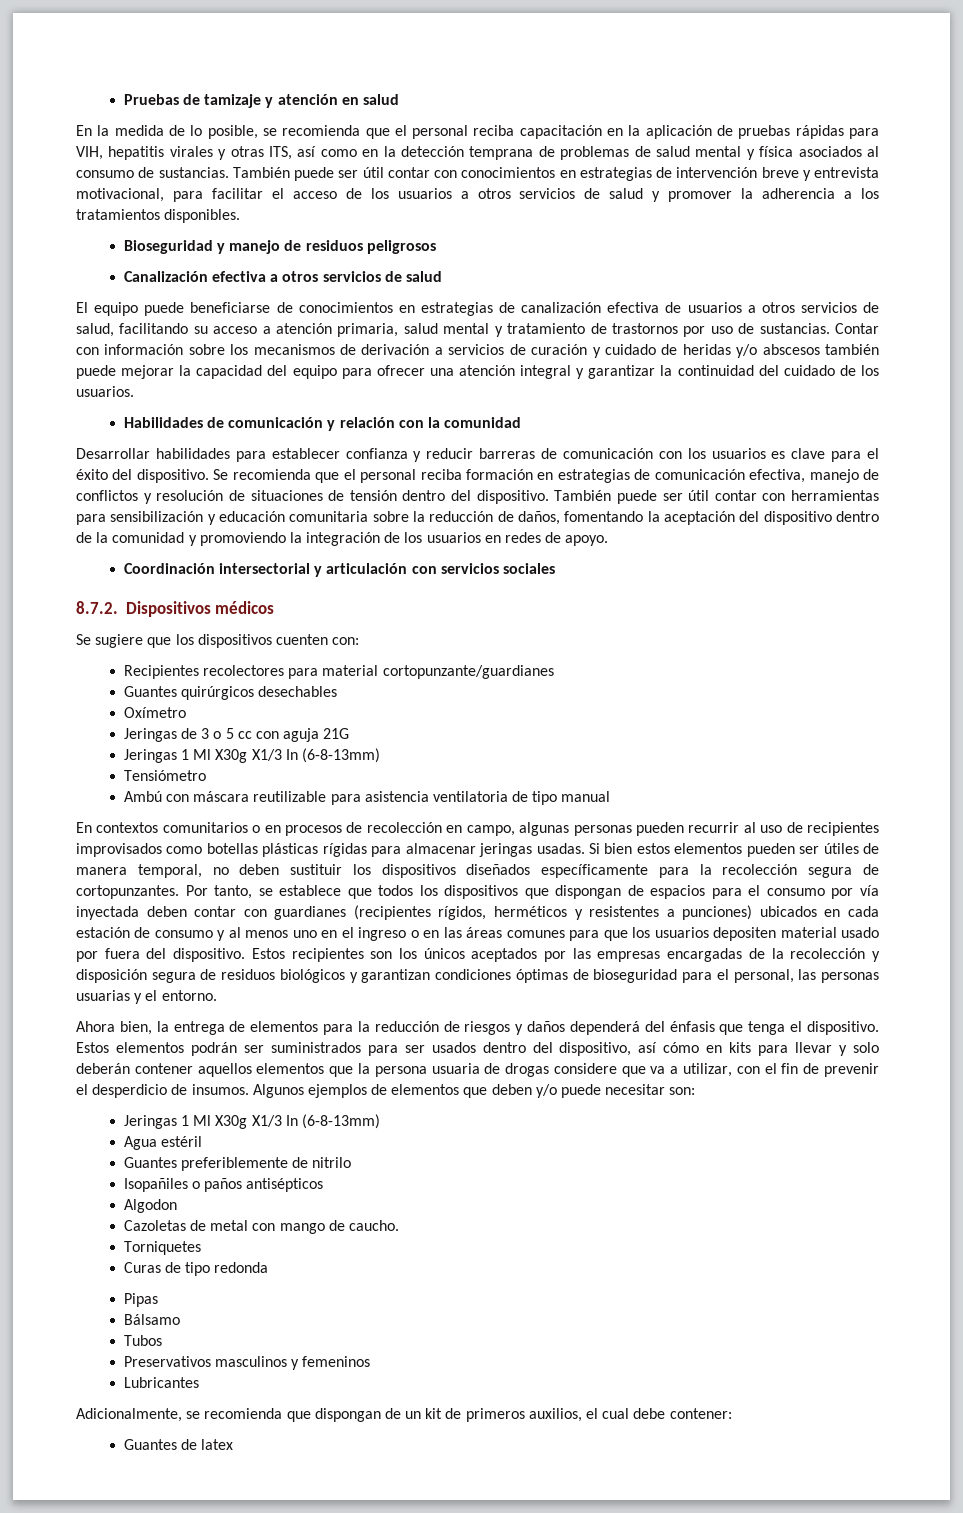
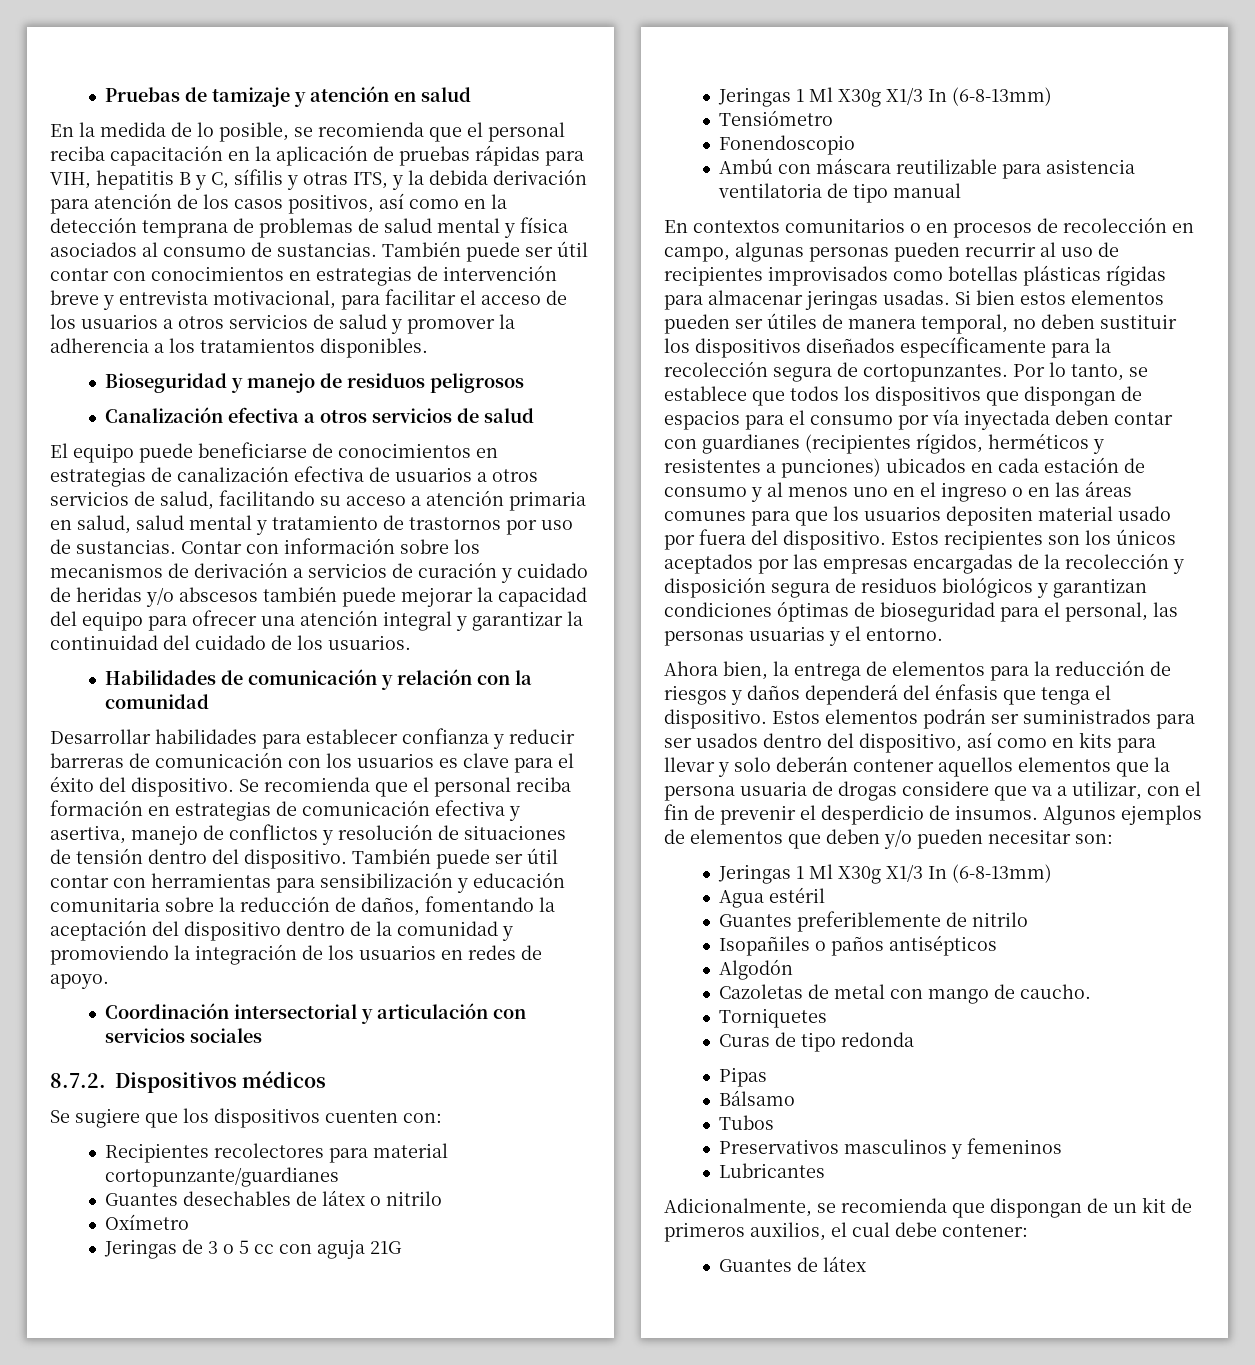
- En la medida de lo posible, se recomienda que el personal reciba capacitación en la aplicación de pruebas rápidas para VIH, hepatitis virales y otras ITS, así como en la detección temprana de problemas de salud mental y física asociados al consumo de sustancias.
+ En la medida de lo posible, se recomienda que el personal reciba capacitación en la aplicación de pruebas rápidas para VIH, hepatitis B y C, sífilis y otras ITS, y la debida derivación para atención de los casos positivos, así como en la detección temprana de problemas de salud mental y física asociados al consumo de sustancias.
- El equipo puede beneficiarse de conocimientos en estrategias de canalización efectiva de usuarios a otros servicios de salud, facilitando su acceso a atención primaria, salud mental y tratamiento de trastornos por uso de sustancias.
+ El equipo puede beneficiarse de conocimientos en estrategias de canalización efectiva de usuarios a otros servicios de salud, facilitando su acceso a atención primaria en salud, salud mental y tratamiento de trastornos por uso de sustancias.
- Se recomienda que el personal reciba formación en estrategias de comunicación efectiva, manejo de conflictos y resolución de situaciones de tensión dentro del dispositivo.
+ Se recomienda que el personal reciba formación en estrategias de comunicación efectiva y asertiva, manejo de conflictos y resolución de situaciones de tensión dentro del dispositivo.
- Guantes quirúrgicos desechables
+ Guantes desechables de látex o nitrilo
+ Fonendoscopio
- Por tanto, se establece que todos los dispositivos que dispongan de espacios para el consumo por vía inyectada deben contar con guardianes (recipientes rígidos, herméticos y resistentes a punciones) ubicados en cada estación de consumo y al menos uno en el ingreso o en las áreas comunes para que los usuarios depositen material usado por fuera del dispositivo.
+ Por lo tanto, se establece que todos los dispositivos que dispongan de espacios para el consumo por vía inyectada deben contar con guardianes (recipientes rígidos, herméticos y resistentes a punciones) ubicados en cada estación de consumo y al menos uno en el ingreso o en las áreas comunes para que los usuarios depositen material usado por fuera del dispositivo.
- Estos elementos podrán ser suministrados para ser usados dentro del dispositivo, así cómo en kits para llevar y solo deberán contener aquellos elementos que la persona usuaria de drogas considere que va a utilizar, con el fin de prevenir el desperdicio de insumos.
+ Estos elementos podrán ser suministrados para ser usados dentro del dispositivo, así como en kits para llevar y solo deberán contener aquellos elementos que la persona usuaria de drogas considere que va a utilizar, con el fin de prevenir el desperdicio de insumos.
- Algunos ejemplos de elementos que deben y/o puede necesitar son:
+ Algunos ejemplos de elementos que deben y/o pueden necesitar son:
- Algodon
+ Algodón
- Guantes de latex
+ Guantes de látex

